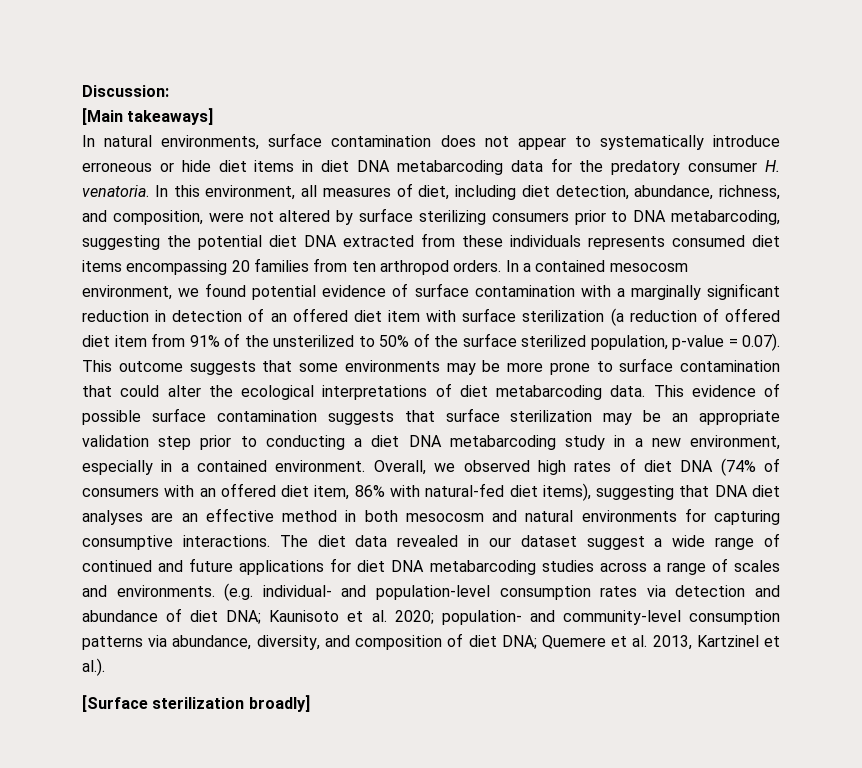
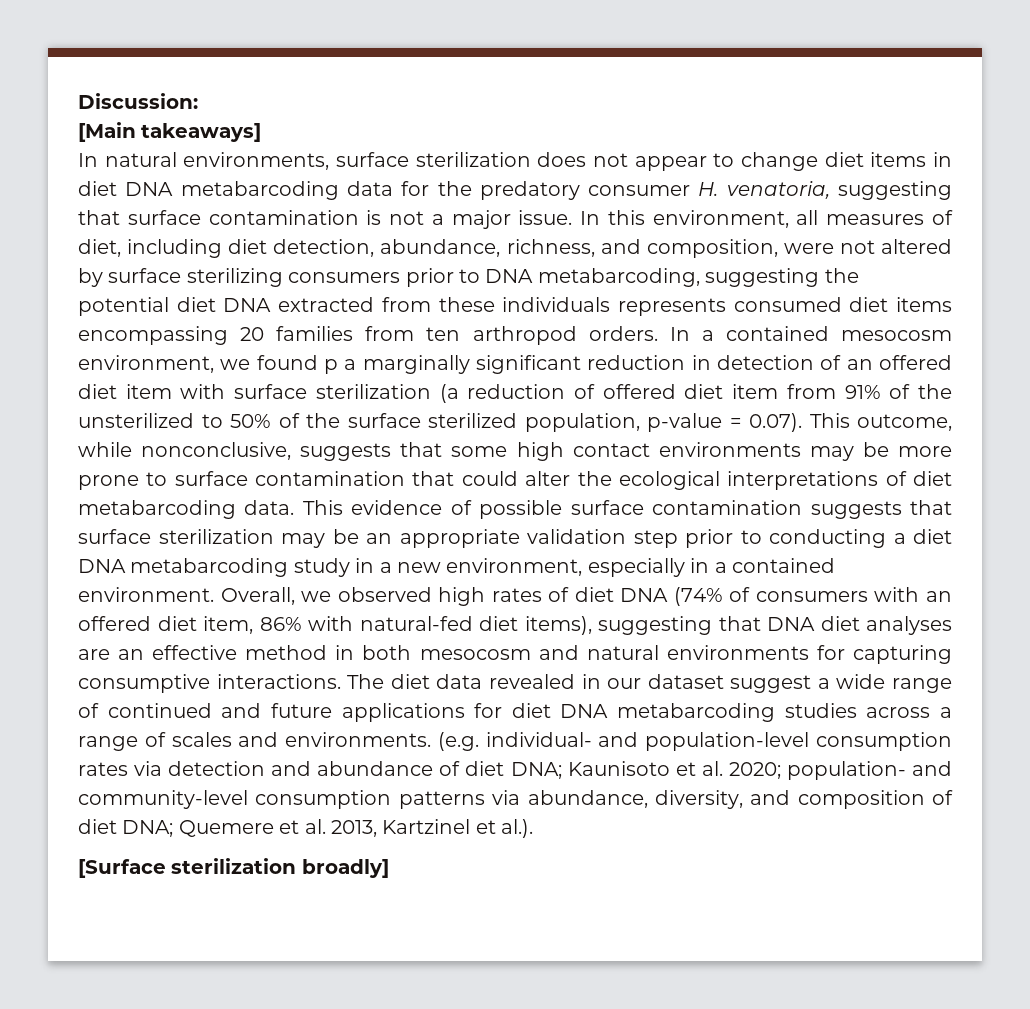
- In natural environments, surface contamination does not appear to systematically introduce erroneous or hide diet items in diet DNA metabarcoding data for the predatory consumer H. venatoria.
+ In natural environments, surface sterilization does not appear to change diet items in diet DNA metabarcoding data for the predatory consumer H. venatoria, suggesting that surface contamination is not a major issue.
- In a contained mesocosm environment, we found potential evidence of surface contamination with a marginally significant reduction in detection of an offered diet item with surface sterilization (a reduction of offered diet item from 91% of the unsterilized to 50% of the surface sterilized population, p-value = 0.07). This outcome suggests that some environments may be more prone to surface contamination that could alter the ecological interpretations of diet metabarcoding data.
+ In a contained mesocosm environment, we found p a marginally significant reduction in detection of an offered diet item with surface sterilization (a reduction of offered diet item from 91% of the unsterilized to 50% of the surface sterilized population, p-value = 0.07). This outcome, while nonconclusive, suggests that some high contact environments may be more prone to surface contamination that could alter the ecological interpretations of diet metabarcoding data.

